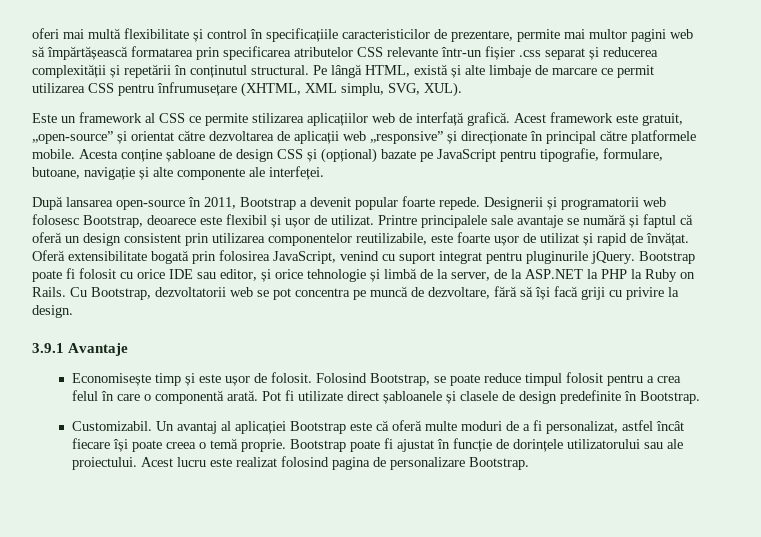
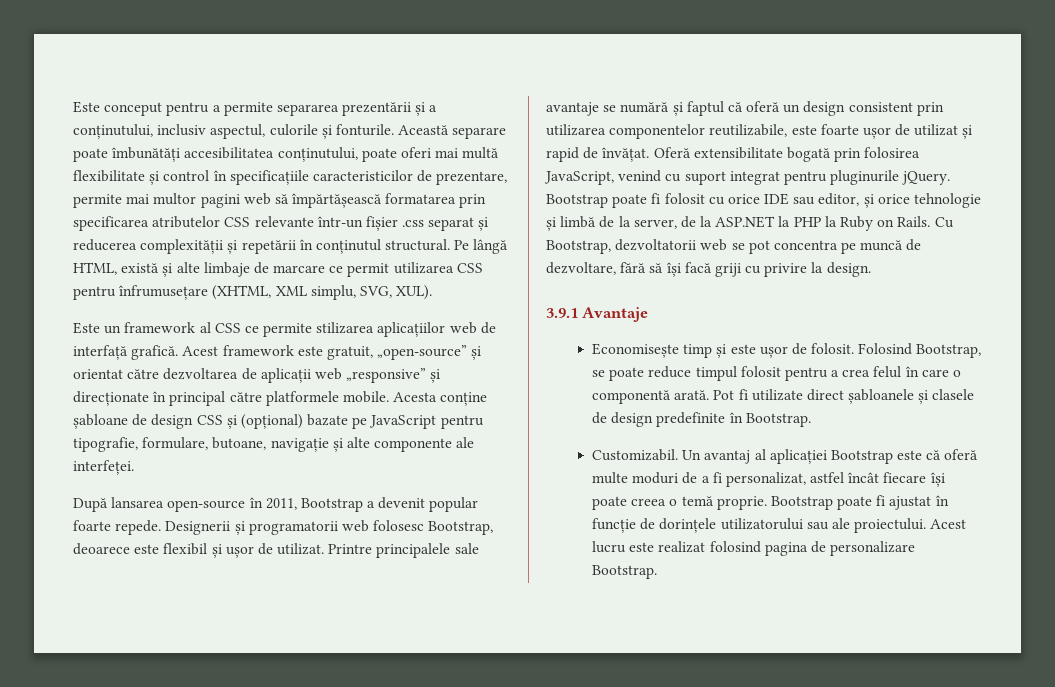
- oferi mai multă flexibilitate și control în specificațiile caracteristicilor de prezentare, permite mai multor pagini web să împărtășească formatarea prin specificarea atributelor CSS relevante într-un fișier .css separat și reducerea complexității și repetării în conținutul structural.
+ Este conceput pentru a permite separarea prezentării și a conținutului, inclusiv aspectul, culorile și fonturile. Această separare poate îmbunătăți accesibilitatea conținutului, poate oferi mai multă flexibilitate și control în specificațiile caracteristicilor de prezentare, permite mai multor pagini web să împărtășească formatarea prin specificarea atributelor CSS relevante într-un fișier .css separat și reducerea complexității și repetării în conținutul structural.

